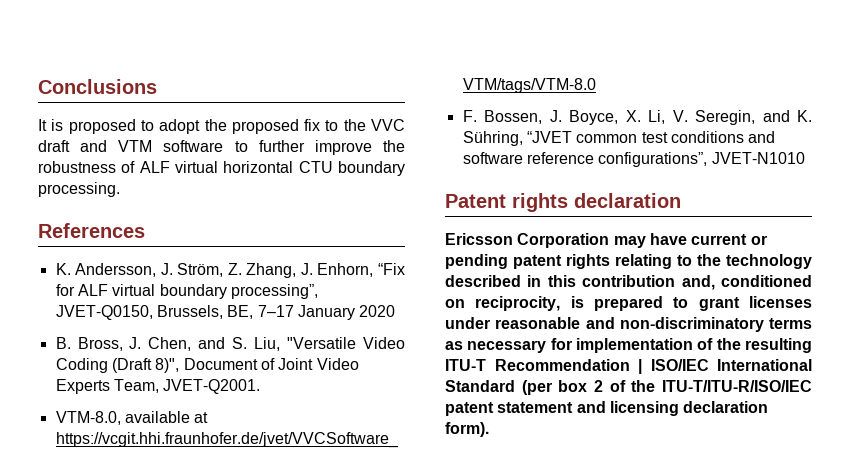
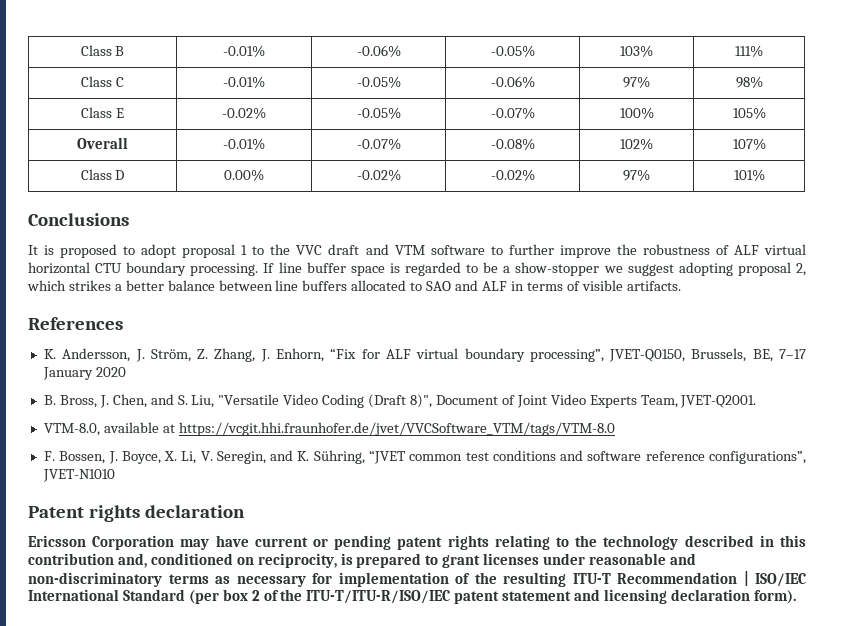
+ Class B | -0.01% | -0.06% | -0.05% | 103% | 111%
+ Class C | -0.01% | -0.05% | -0.06% | 97% | 98%
+ Class E | -0.02% | -0.05% | -0.07% | 100% | 105%
+ Overall | -0.01% | -0.07% | -0.08% | 102% | 107%
+ Class D | 0.00% | -0.02% | -0.02% | 97% | 101%
- It is proposed to adopt the proposed fix to the VVC draft and VTM software to further improve the robustness of ALF virtual horizontal CTU boundary processing.
+ It is proposed to adopt proposal 1 to the VVC draft and VTM software to further improve the robustness of ALF virtual horizontal CTU boundary processing. If line buffer space is regarded to be a show-stopper we suggest adopting proposal 2, which strikes a better balance between line buffers allocated to SAO and ALF in terms of visible artifacts.

